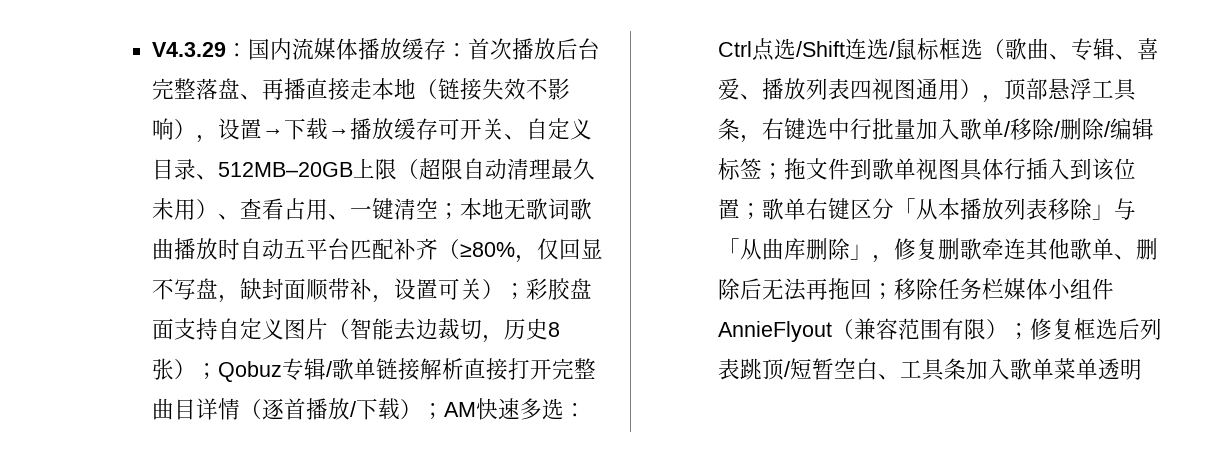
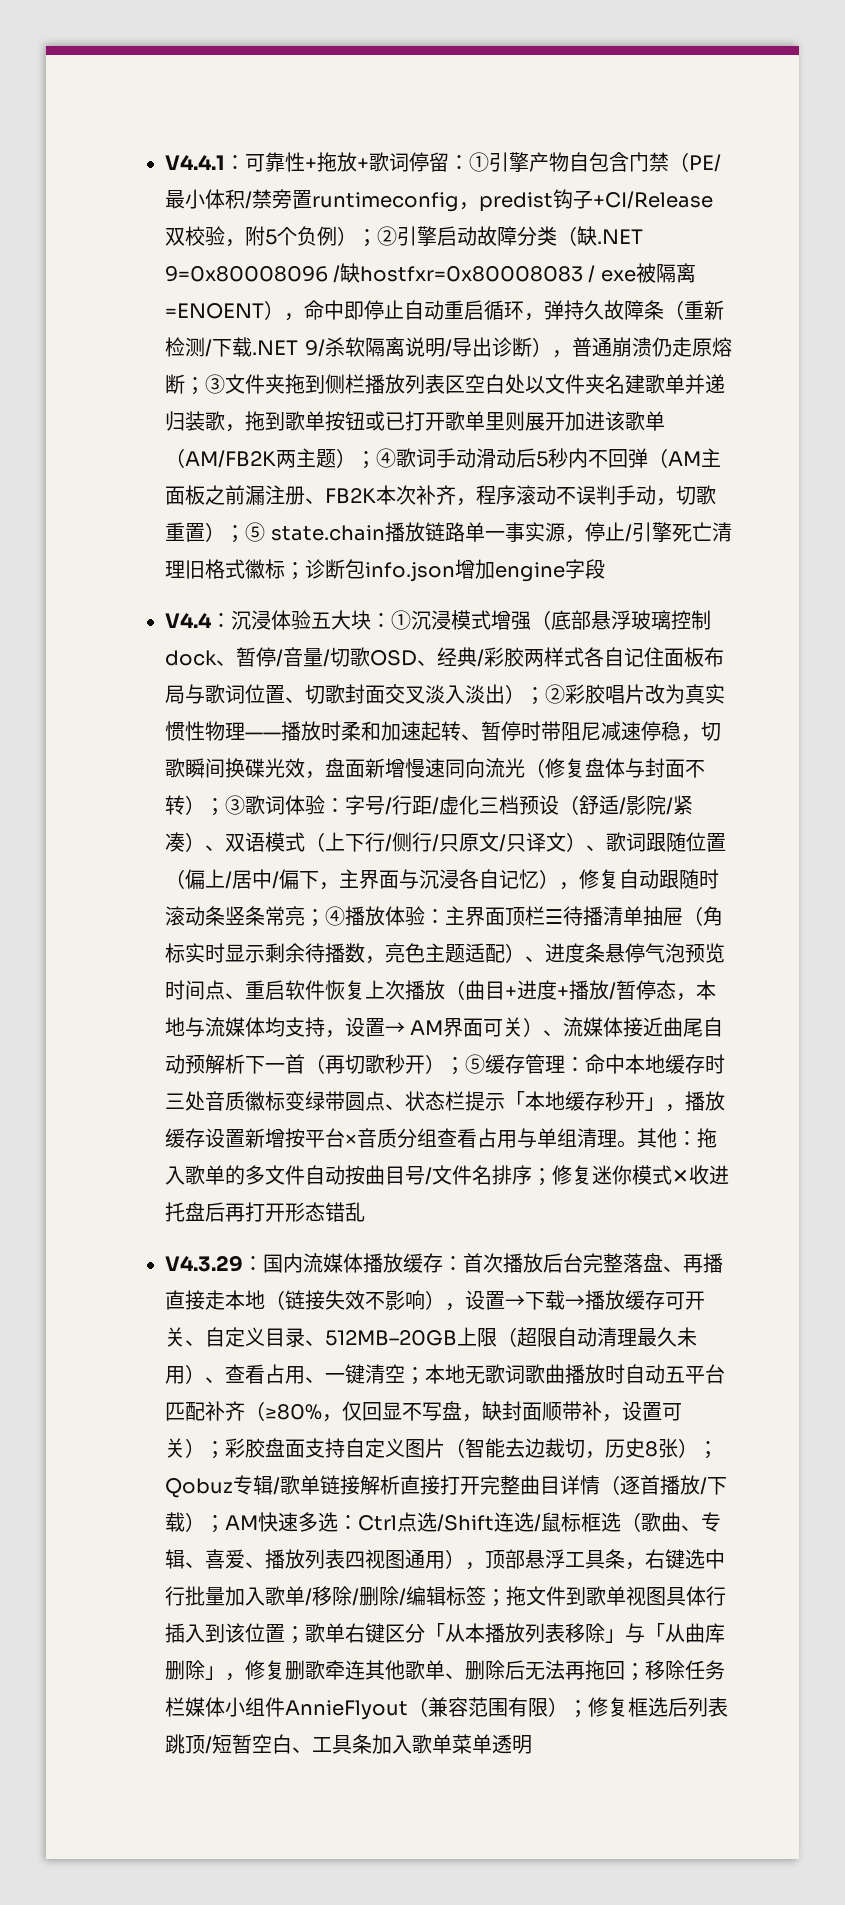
+ V4.4.1：可靠性+拖放+歌词停留：①引擎产物自包含门禁（PE/最小体积/禁旁置runtimeconfig，predist钩子+CI/Release双校验，附5个负例）；②引擎启动故障分类（缺.NET 9=0x80008096 /缺hostfxr=0x80008083 / exe被隔离=ENOENT），命中即停止自动重启循环，弹持久故障条（重新检测/下载.NET 9/杀软隔离说明/导出诊断），普通崩溃仍走原熔断；③文件夹拖到侧栏播放列表区空白处以文件夹名建歌单并递归装歌，拖到歌单按钮或已打开歌单里则展开加进该歌单（AM/FB2K两主题）；④歌词手动滑动后5秒内不回弹（AM主面板之前漏注册、FB2K本次补齐，程序滚动不误判手动，切歌重置）；⑤ state.chain播放链路单一事实源，停止/引擎死亡清理旧格式徽标；诊断包info.json增加engine字段
+ V4.4：沉浸体验五大块：①沉浸模式增强（底部悬浮玻璃控制dock、暂停/音量/切歌OSD、经典/彩胶两样式各自记住面板布局与歌词位置、切歌封面交叉淡入淡出）；②彩胶唱片改为真实惯性物理——播放时柔和加速起转、暂停时带阻尼减速停稳，切歌瞬间换碟光效，盘面新增慢速同向流光（修复盘体与封面不转）；③歌词体验：字号/行距/虚化三档预设（舒适/影院/紧凑）、双语模式（上下行/侧行/只原文/只译文）、歌词跟随位置（偏上/居中/偏下，主界面与沉浸各自记忆），修复自动跟随时滚动条竖条常亮；④播放体验：主界面顶栏☰待播清单抽屉（角标实时显示剩余待播数，亮色主题适配）、进度条悬停气泡预览时间点、重启软件恢复上次播放（曲目+进度+播放/暂停态，本地与流媒体均支持，设置→ AM界面可关）、流媒体接近曲尾自动预解析下一首（再切歌秒开）；⑤缓存管理：命中本地缓存时三处音质徽标变绿带圆点、状态栏提示「本地缓存秒开」，播放缓存设置新增按平台×音质分组查看占用与单组清理。其他：拖入歌单的多文件自动按曲目号/文件名排序；修复迷你模式✕收进托盘后再打开形态错乱

